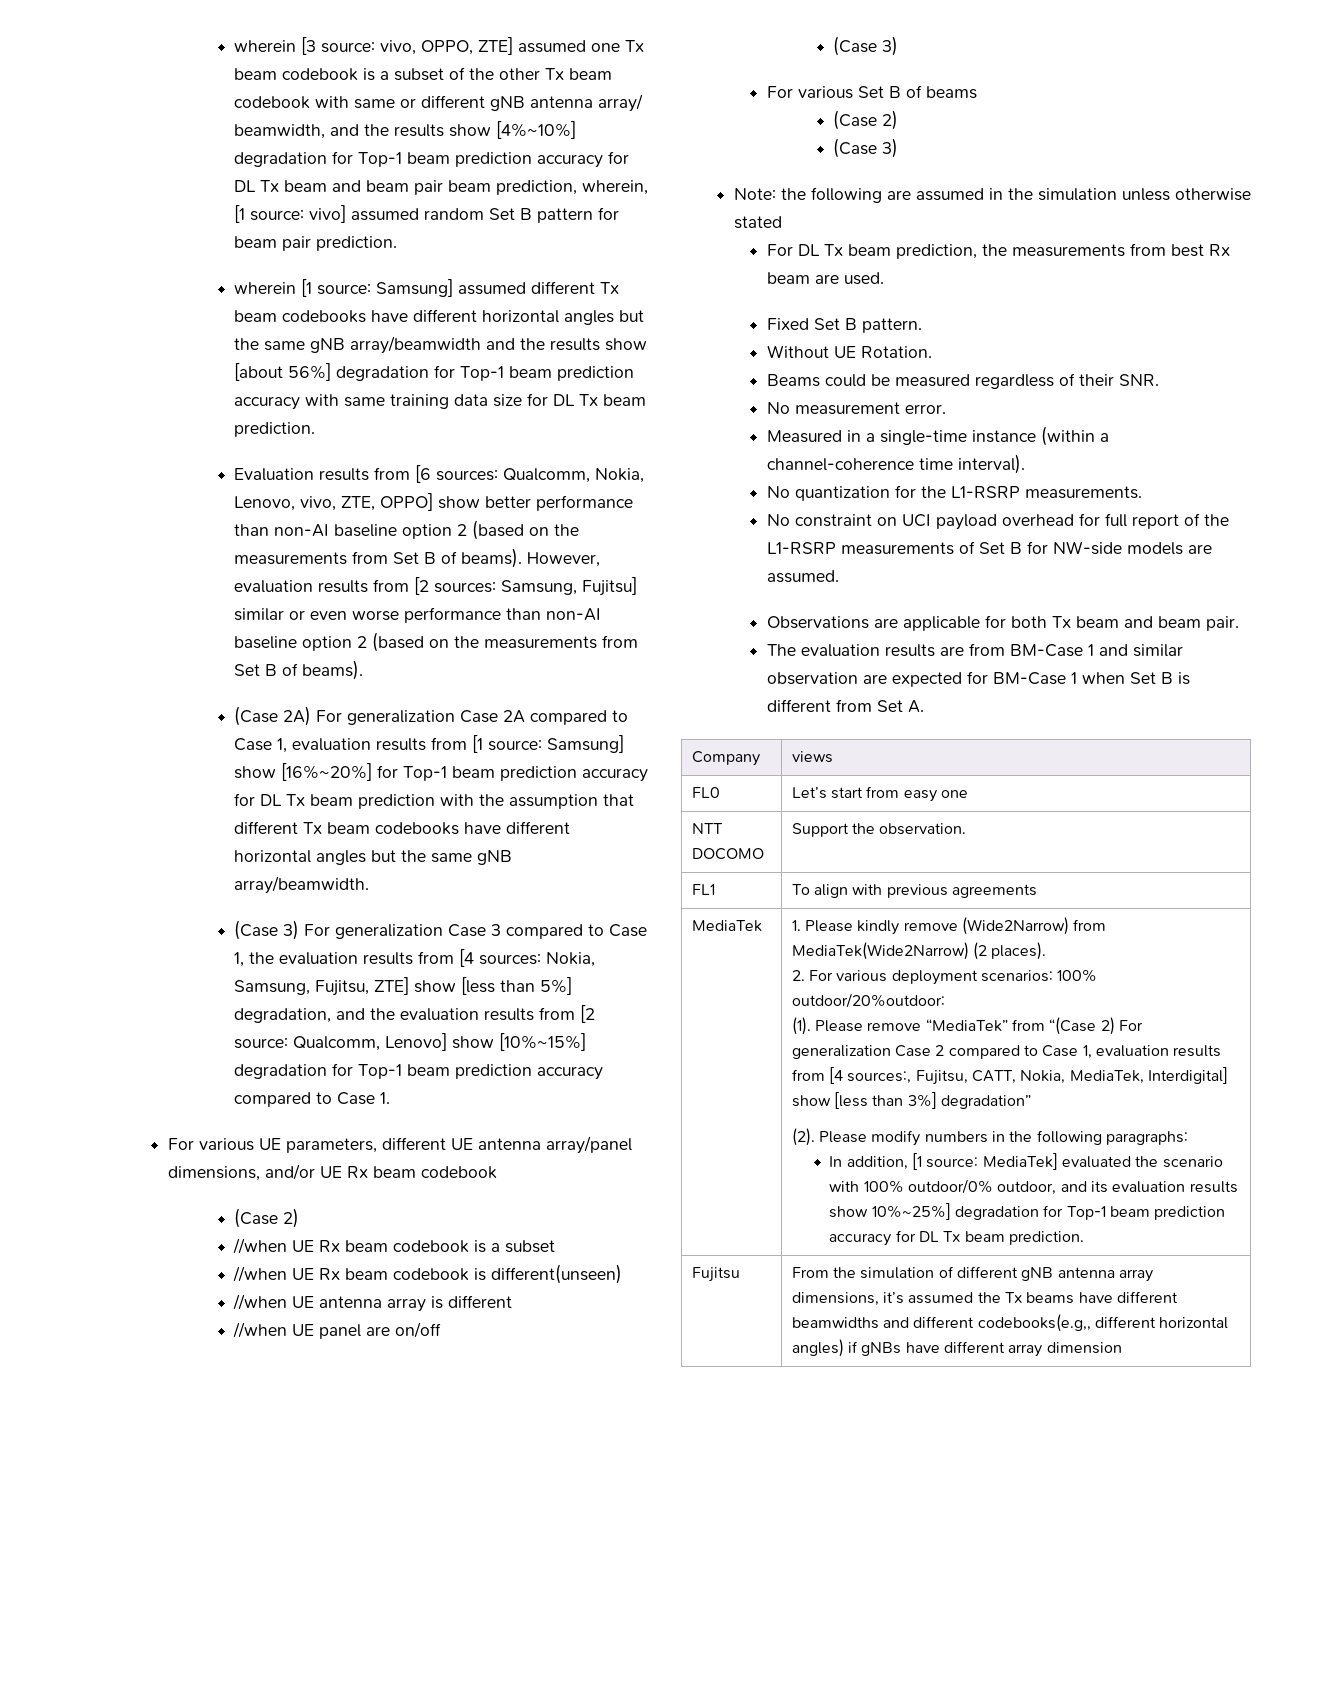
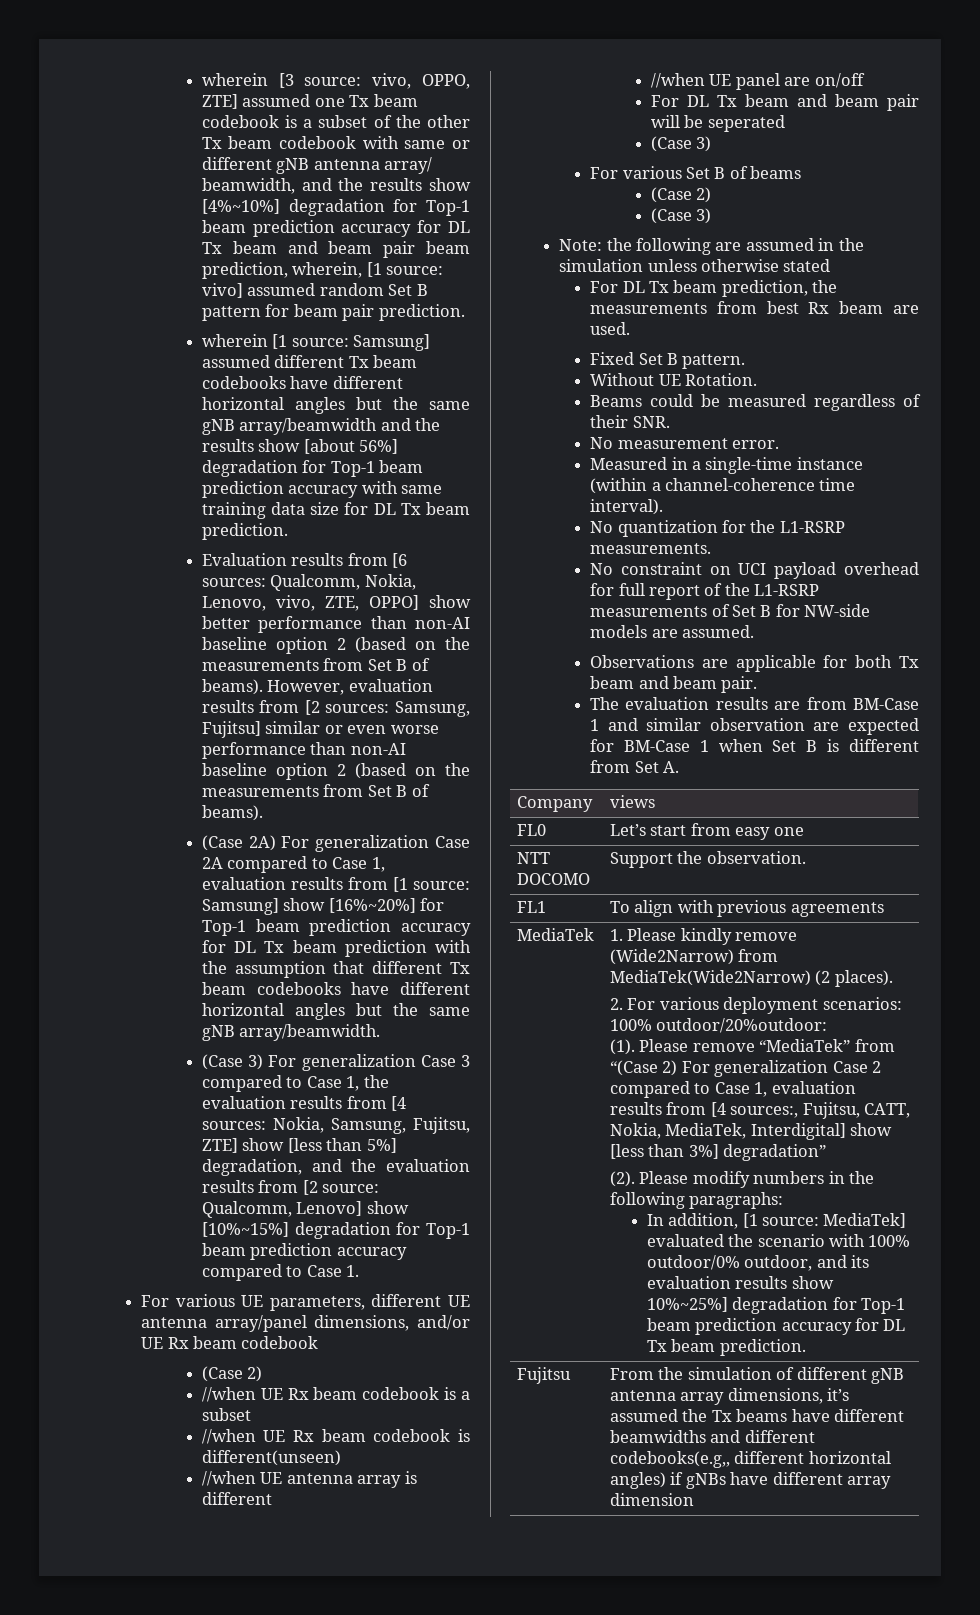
+ For DL Tx beam and beam pair will be seperated

